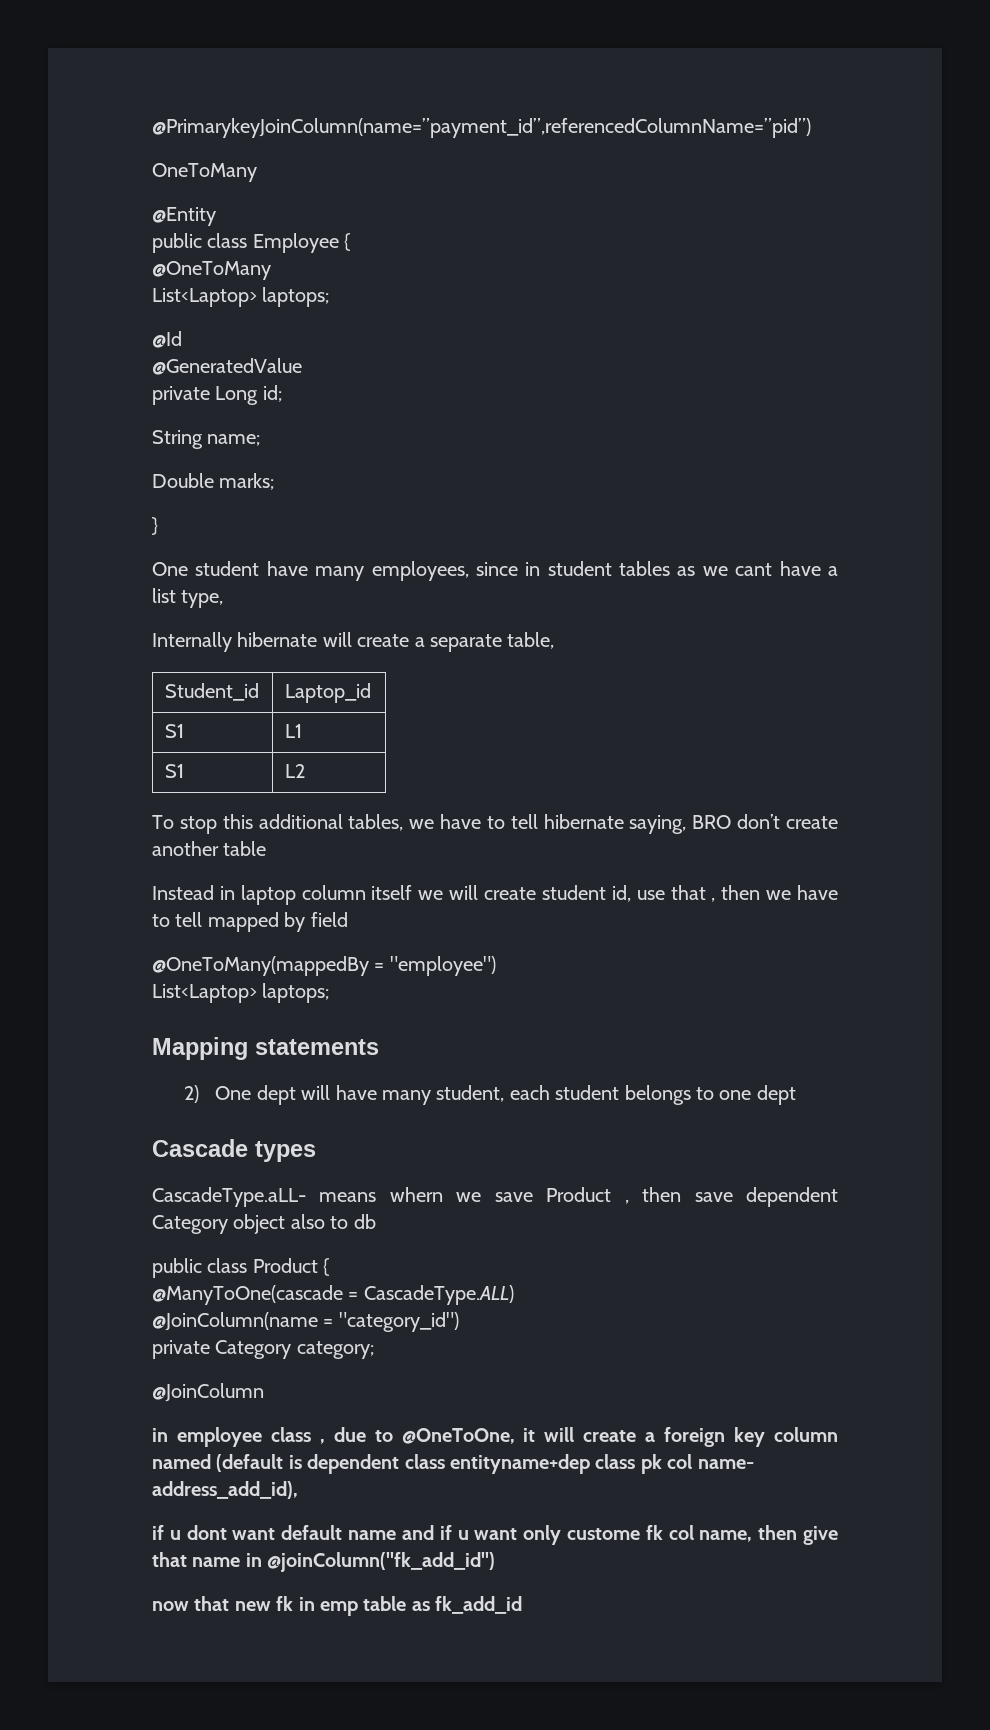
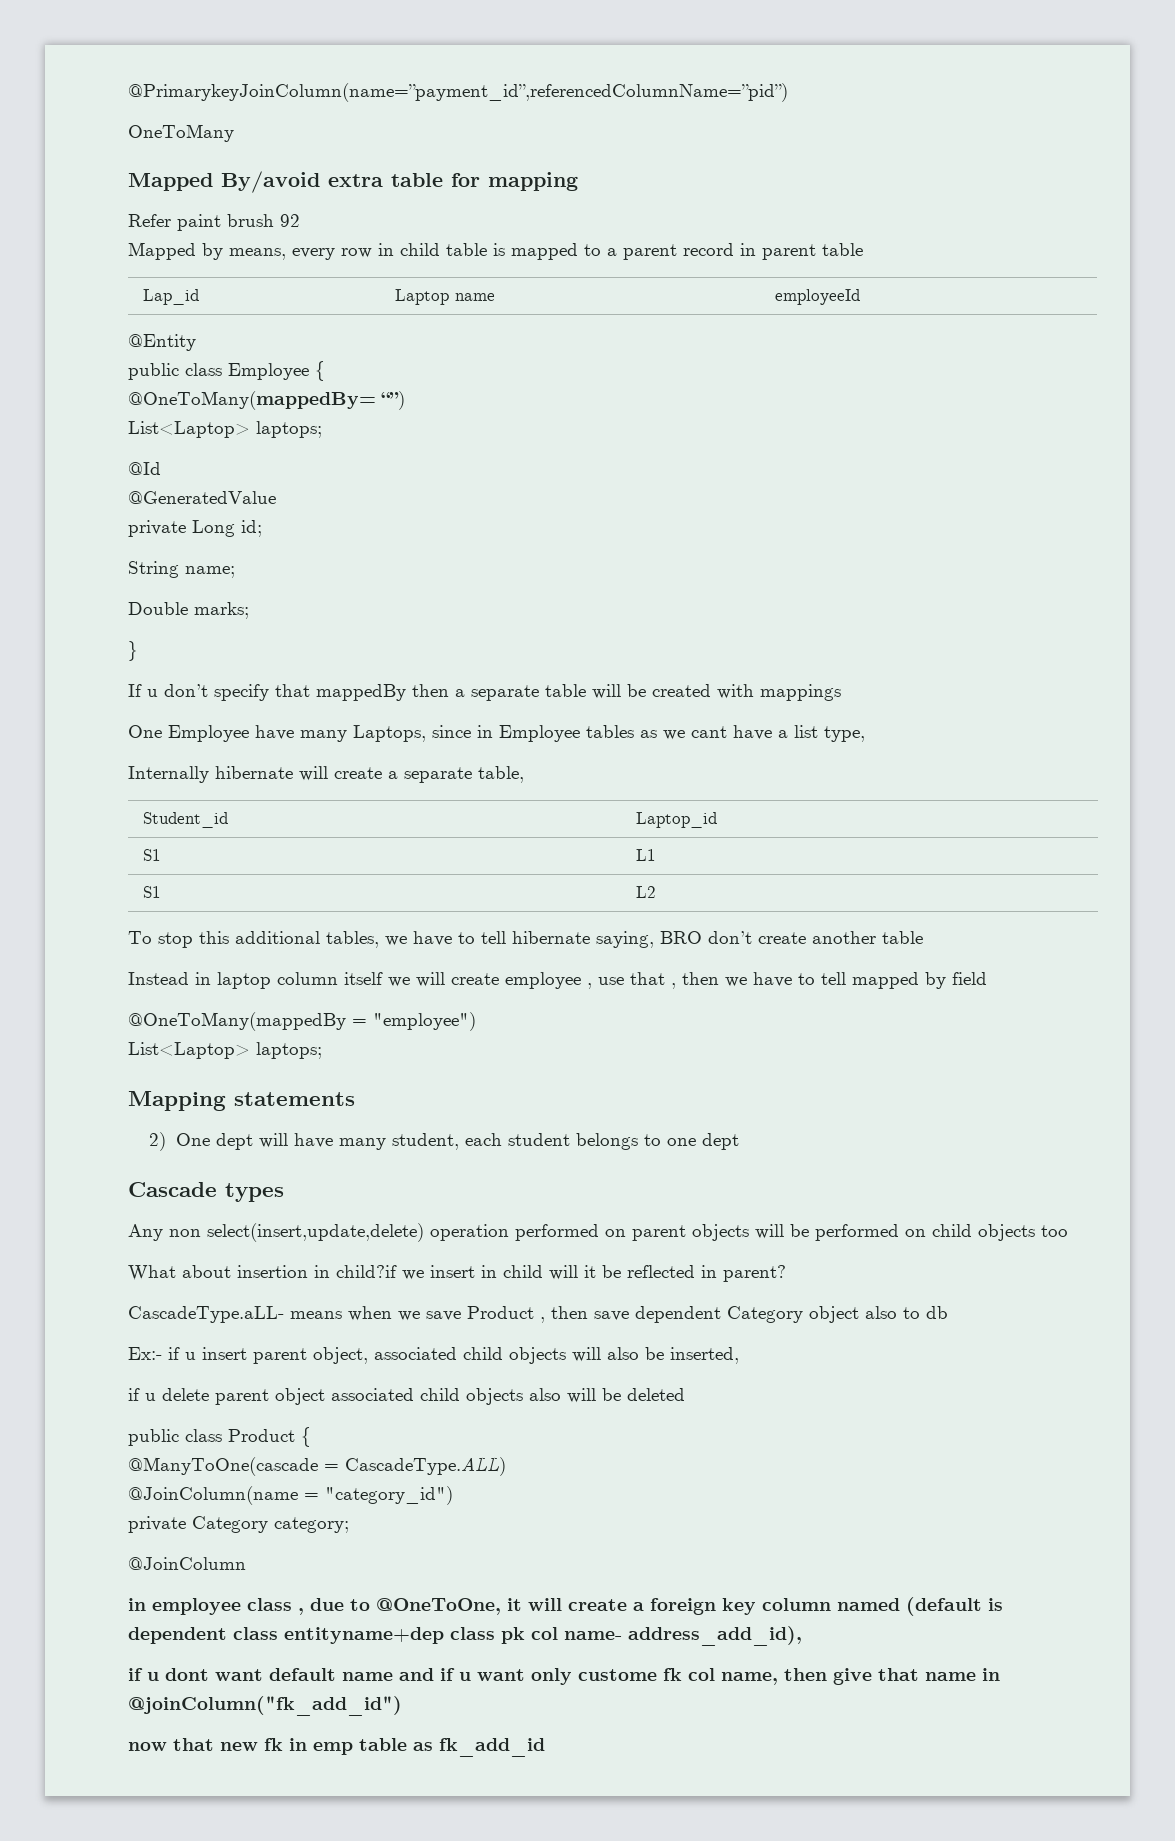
+ Mapped By/avoid extra table for mapping
+ Refer paint brush 92
+ Mapped by means, every row in child table is mapped to a parent record in parent table
+ Lap_id | Laptop name | employeeId
- @OneToMany
+ @OneToMany(mappedBy= “”)
- One student have many employees, since in student tables as we cant have a list type,
+ If u don’t specify that mappedBy then a separate table will be created with mappings
+ One Employee have many Laptops, since in Employee tables as we cant have a list type,
- Instead in laptop column itself we will create student id, use that , then we have to tell mapped by field
+ Instead in laptop column itself we will create employee , use that , then we have to tell mapped by field
+ Any non select(insert,update,delete) operation performed on parent objects will be performed on child objects too
+ What about insertion in child?if we insert in child will it be reflected in parent?
- CascadeType.aLL- means whern we save Product , then save dependent Category object also to db
+ CascadeType.aLL- means when we save Product , then save dependent Category object also to db
+ Ex:- if u insert parent object, associated child objects will also be inserted,
+ if u delete parent object associated child objects also will be deleted

